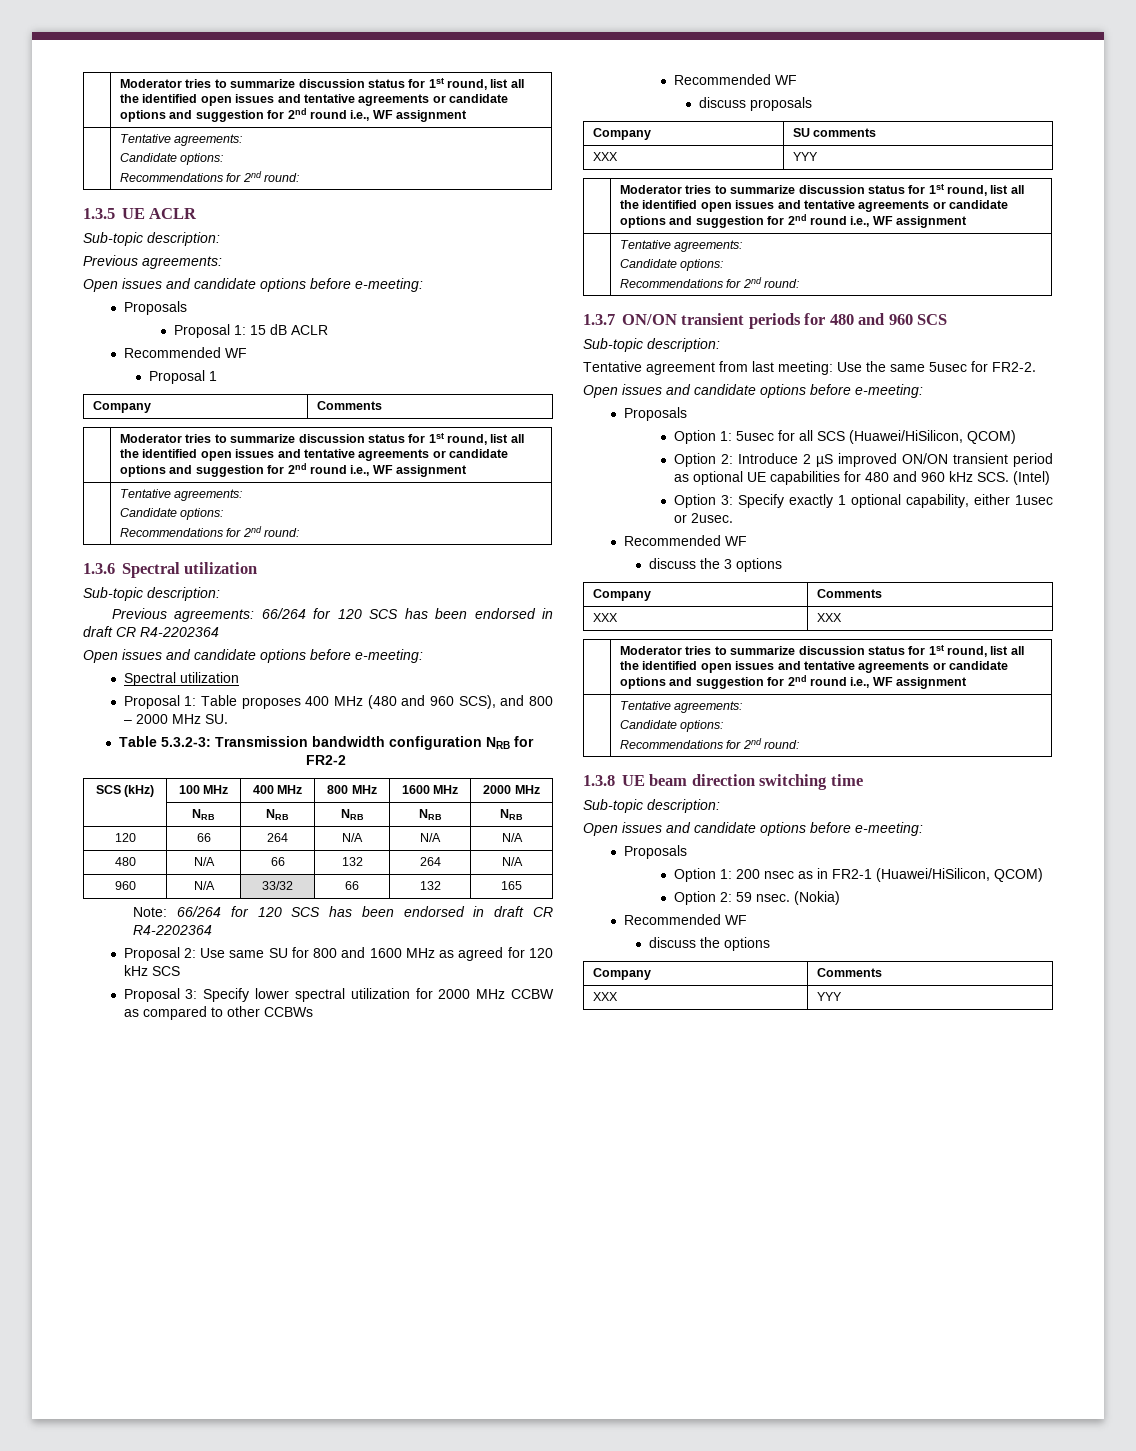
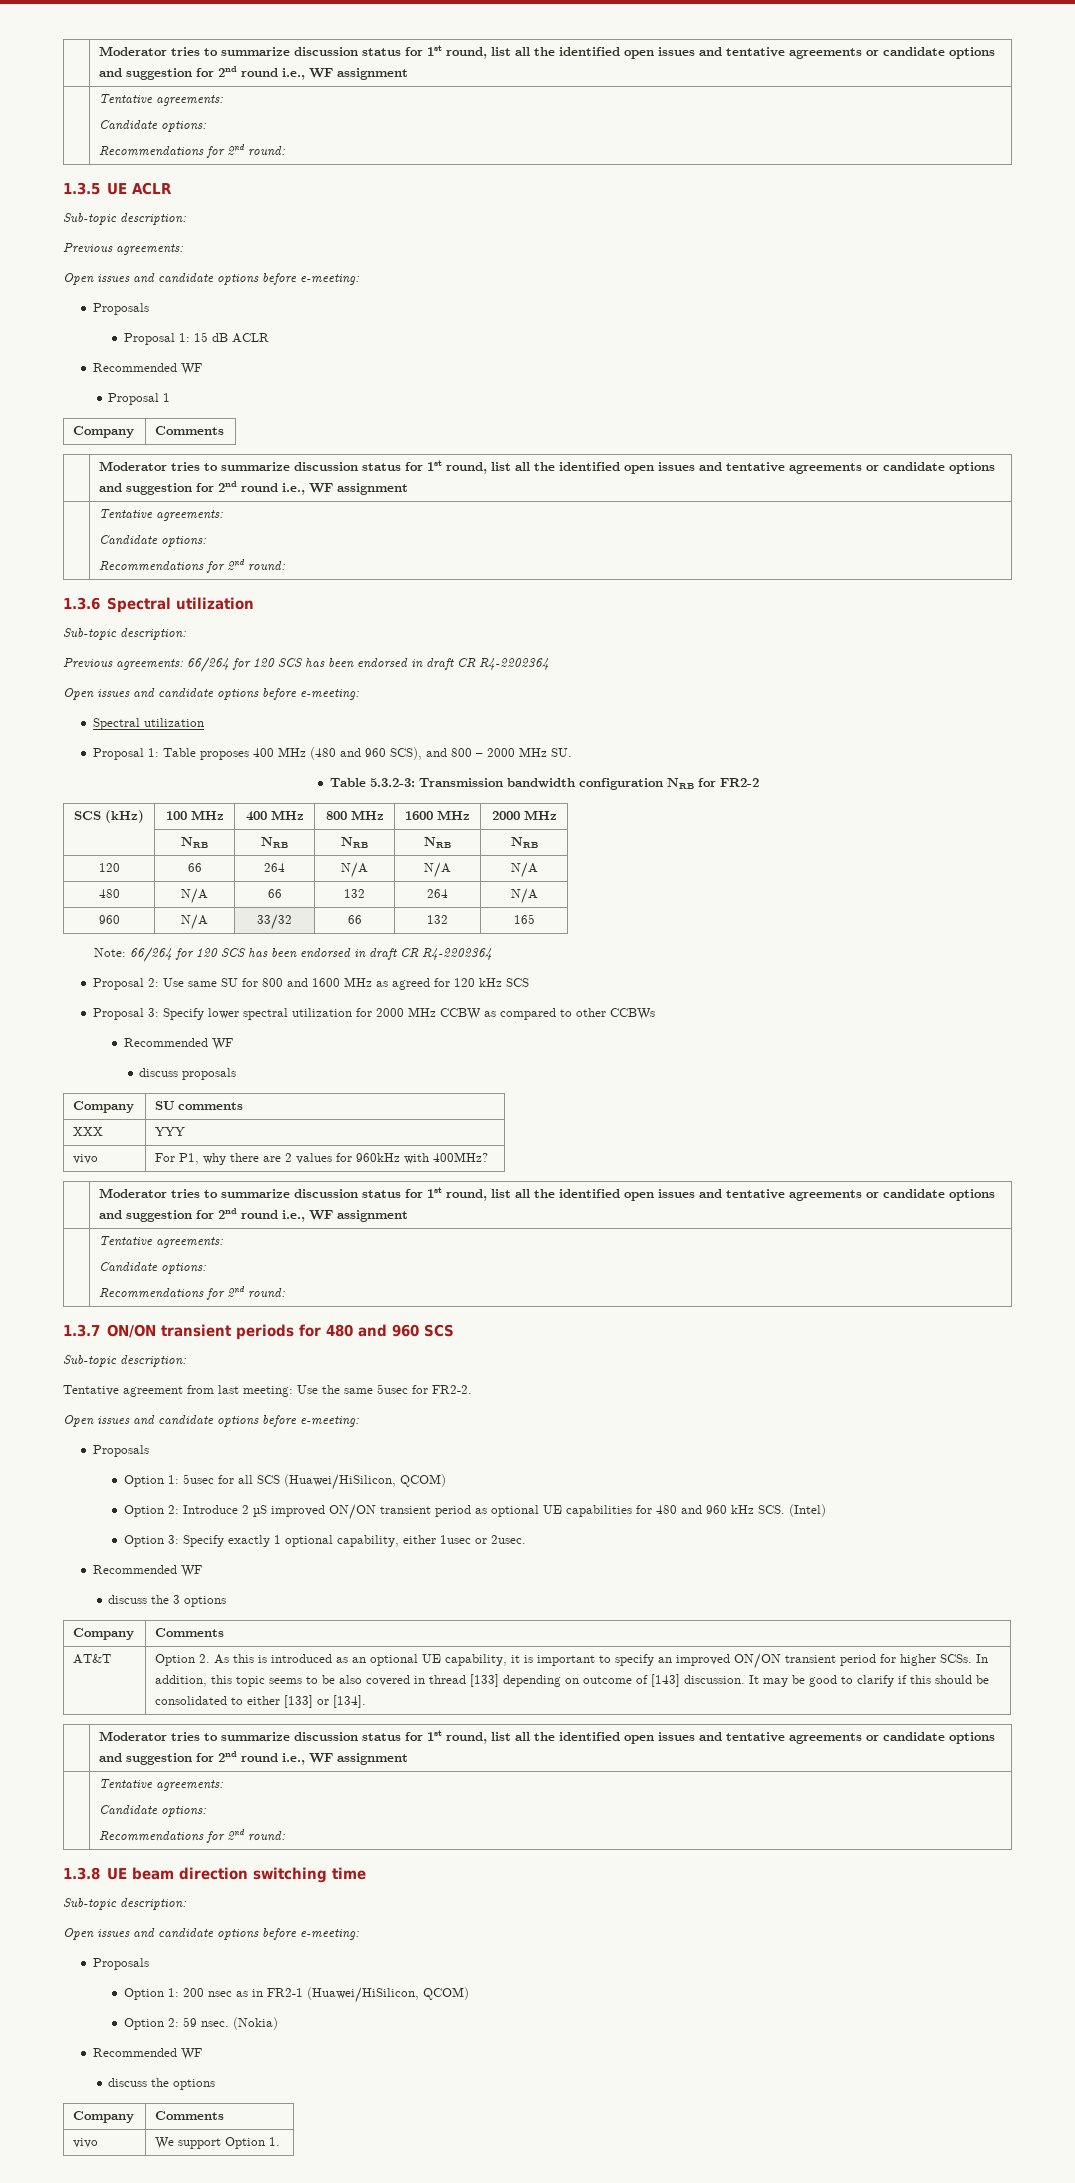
+ vivo | For P1, why there are 2 values for 960kHz with 400MHz?
- XXX | XXX
+ AT&T | Option 2. As this is introduced as an optional UE capability, it is important to specify an improved ON/ON transient period for higher SCSs. In addition, this topic seems to be also covered in thread [133] depending on outcome of [143] discussion. It may be good to clarify if this should be consolidated to either [133] or [134].
  discuss the options
  Company | Comments
- XXX | YYY
+ vivo | We support Option 1.

